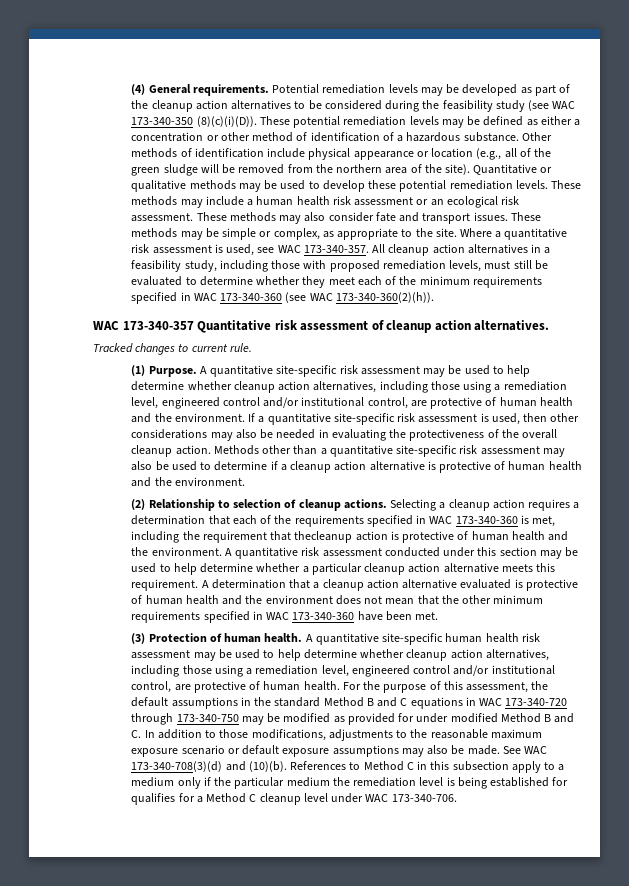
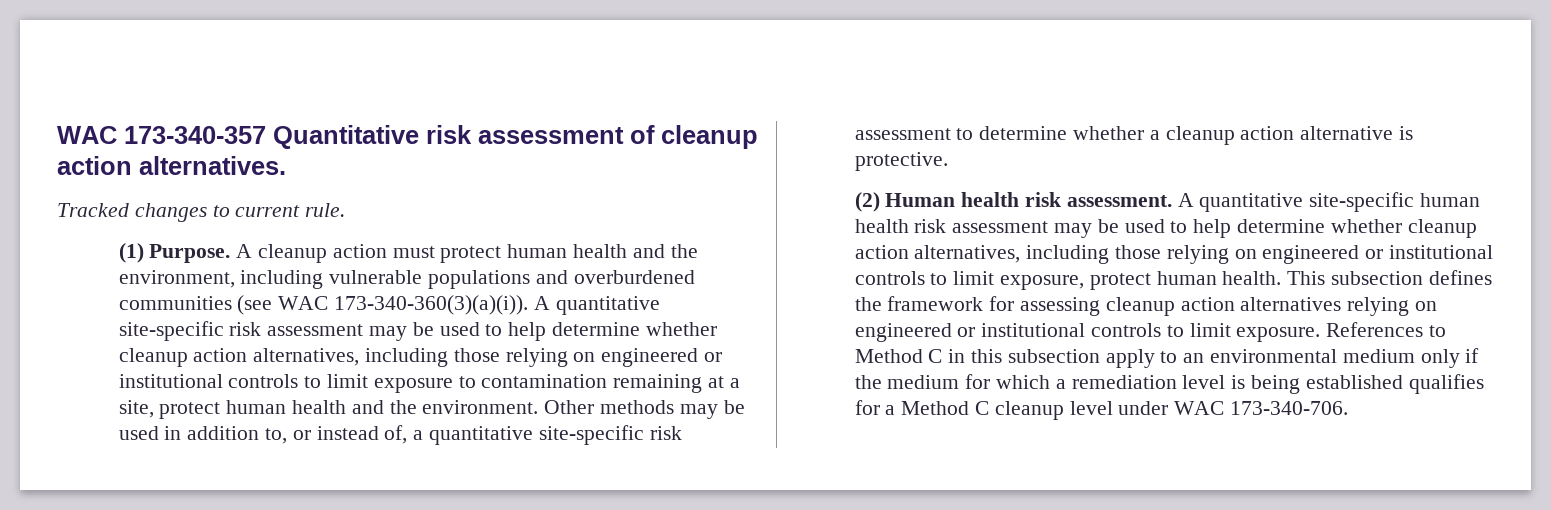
- (4) General requirements. Potential remediation levels may be developed as part of the cleanup action alternatives to be considered during the feasibility study (see WAC 173-340-350 (8)(c)(i)(D)). These potential remediation levels may be defined as either a concentration or other method of identification of a hazardous substance. Other methods of identification include physical appearance or location (e.g., all of the green sludge will be removed from the northern area of the site). Quantitative or qualitative methods may be used to develop these potential remediation levels. These methods may include a human health risk assessment or an ecological risk assessment. These methods may also consider fate and transport issues. These methods may be simple or complex, as appropriate to the site. Where a quantitative risk assessment is used, see WAC 173-340-357. All cleanup action alternatives in a feasibility study, including those with proposed remediation levels, must still be evaluated to determine whether they meet each of the minimum requirements specified in WAC 173-340-360 (see WAC 173-340-360(2)(h)).
- A quantitative site-specific risk assessment may be used to help determine whether cleanup action alternatives, including those using a remediation level, engineered control and/or institutional control, are protective of human health and the environment. If a quantitative site-specific risk assessment is used, then other considerations may also be needed in evaluating the protectiveness of the overall cleanup action. Methods other than a quantitative site-specific risk assessment may also be used to determine if a cleanup action alternative is protective of human health and the environment.
- (2) Relationship to selection of cleanup actions. Selecting a cleanup action requires a determination that each of the requirements specified in WAC 173-340-360 is met, including the requirement that thecleanup action is protective of human health and the environment. A quantitative risk assessment conducted under this section may be used to help determine whether a particular cleanup action alternative meets this requirement. A determination that a cleanup action alternative evaluated is protective of human health and the environment does not mean that the other minimum requirements specified in WAC 173-340-360 have been met.
- (3) Protection of human health.
+ A cleanup action must protect human health and the environment, including vulnerable populations and overburdened communities (see WAC 173-340-360(3)(a)(i)). A quantitative site-specific risk assessment may be used to help determine whether cleanup action alternatives, including those relying on engineered or institutional controls to limit exposure to contamination remaining at a site, protect human health and the environment. Other methods may be used in addition to, or instead of, a quantitative site-specific risk assessment to determine whether a cleanup action alternative is protective.
+ (2) Human health risk assessment.
- A quantitative site-specific human health risk assessment may be used to help determine whether cleanup action alternatives, including those using a remediation level, engineered control and/or institutional control, are protective of human health. For the purpose of this assessment, the default assumptions in the standard Method B and C equations in WAC 173-340-720 through 173-340-750 may be modified as provided for under modified Method B and C. In addition to those modifications, adjustments to the reasonable maximum exposure scenario or default exposure assumptions may also be made. See WAC 173-340-708(3)(d) and (10)(b).
+ A quantitative site-specific human health risk assessment may be used to help determine whether cleanup action alternatives, including those relying on engineered or institutional controls to limit exposure, protect human health. This subsection defines the framework for assessing cleanup action alternatives relying on engineered or institutional controls to limit exposure.
- References to Method C in this subsection apply to a medium only if the particular medium the remediation level is being established for qualifies for a Method C cleanup level under WAC 173-340-706.
+ References to Method C in this subsection apply to an environmental medium only if the medium for which a remediation level is being established qualifies for a Method C cleanup level under WAC 173-340-706.

